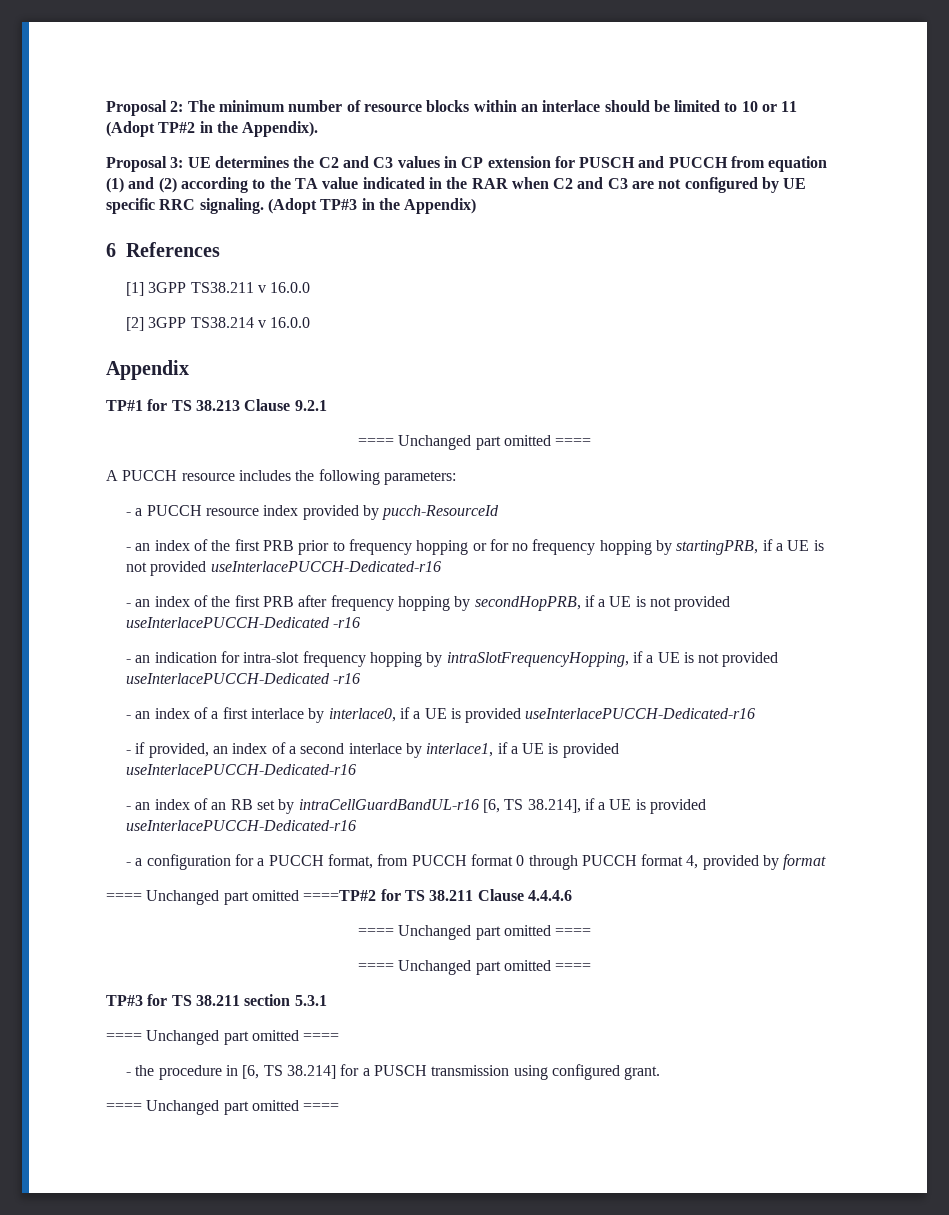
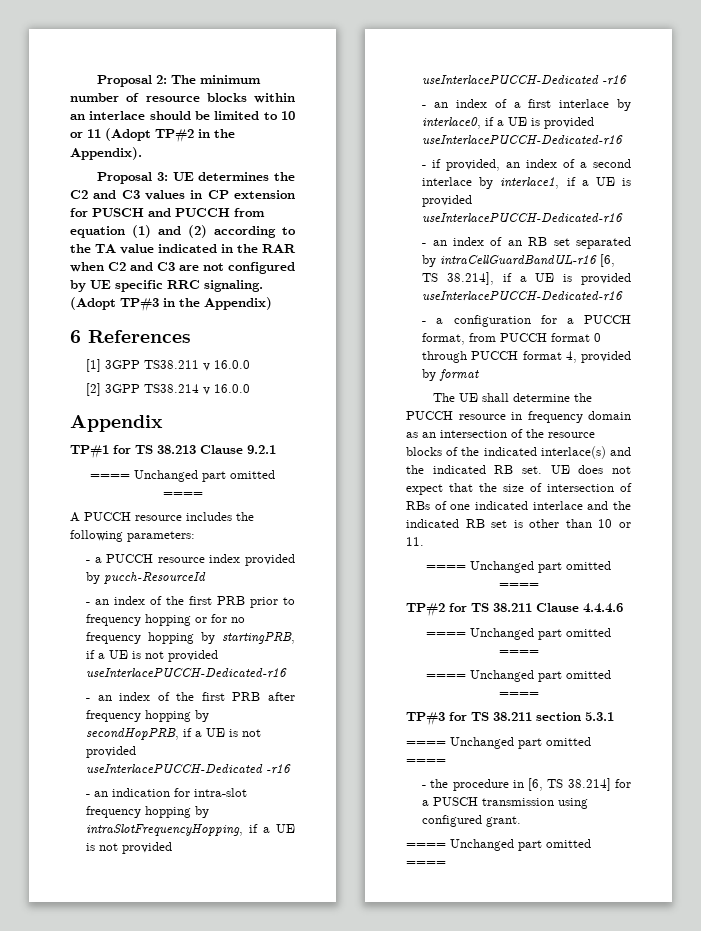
- - an index of an RB set by intraCellGuardBandUL-r16 [6, TS 38.214], if a UE is provided useInterlacePUCCH-Dedicated-r16
+ - an index of an RB set separated by intraCellGuardBandUL-r16 [6, TS 38.214], if a UE is provided useInterlacePUCCH-Dedicated-r16
- ==== Unchanged part omitted ====TP#2 for TS 38.211 Clause 4.4.4.6
+ The UE shall determine the PUCCH resource in frequency domain as an intersection of the resource blocks of the indicated interlace(s) and the indicated RB set. UE does not expect that the size of intersection of RBs of one indicated interlace and the indicated RB set is other than 10 or 11.
+ ==== Unchanged part omitted ====
+ TP#2 for TS 38.211 Clause 4.4.4.6

